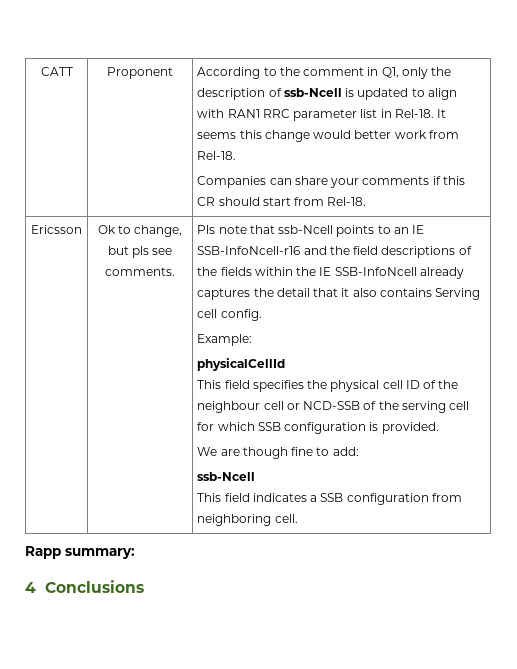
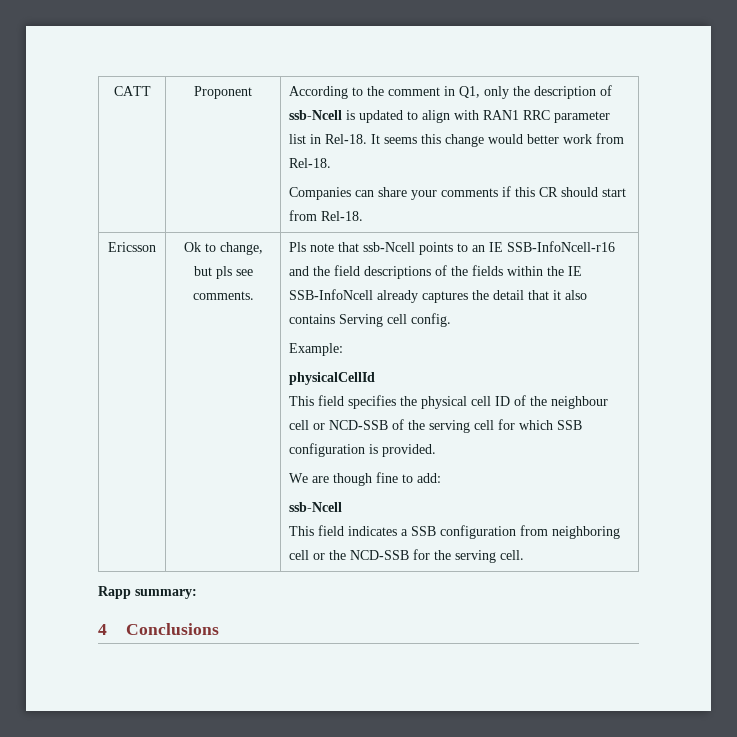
- This field indicates a SSB configuration from neighboring cell.
+ This field indicates a SSB configuration from neighboring cell or the NCD-SSB for the serving cell.

